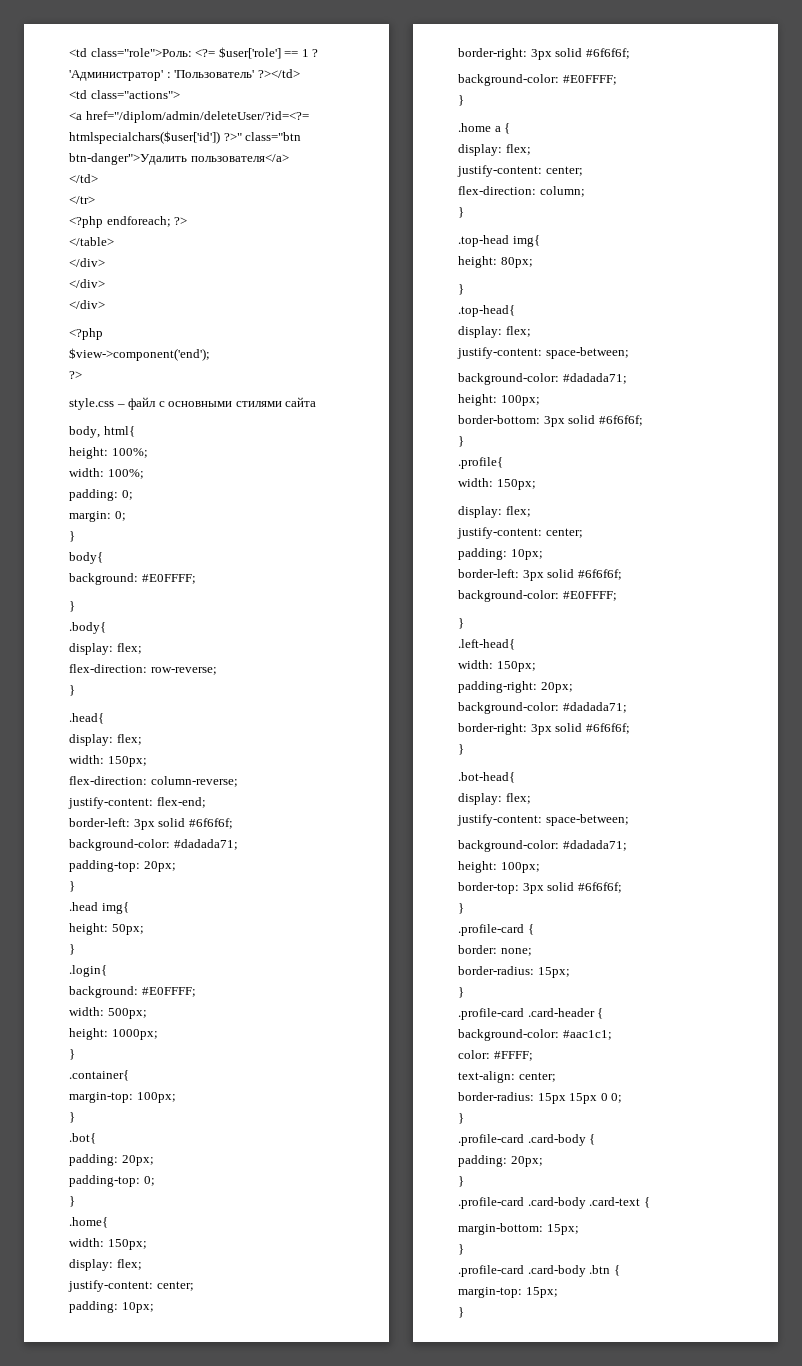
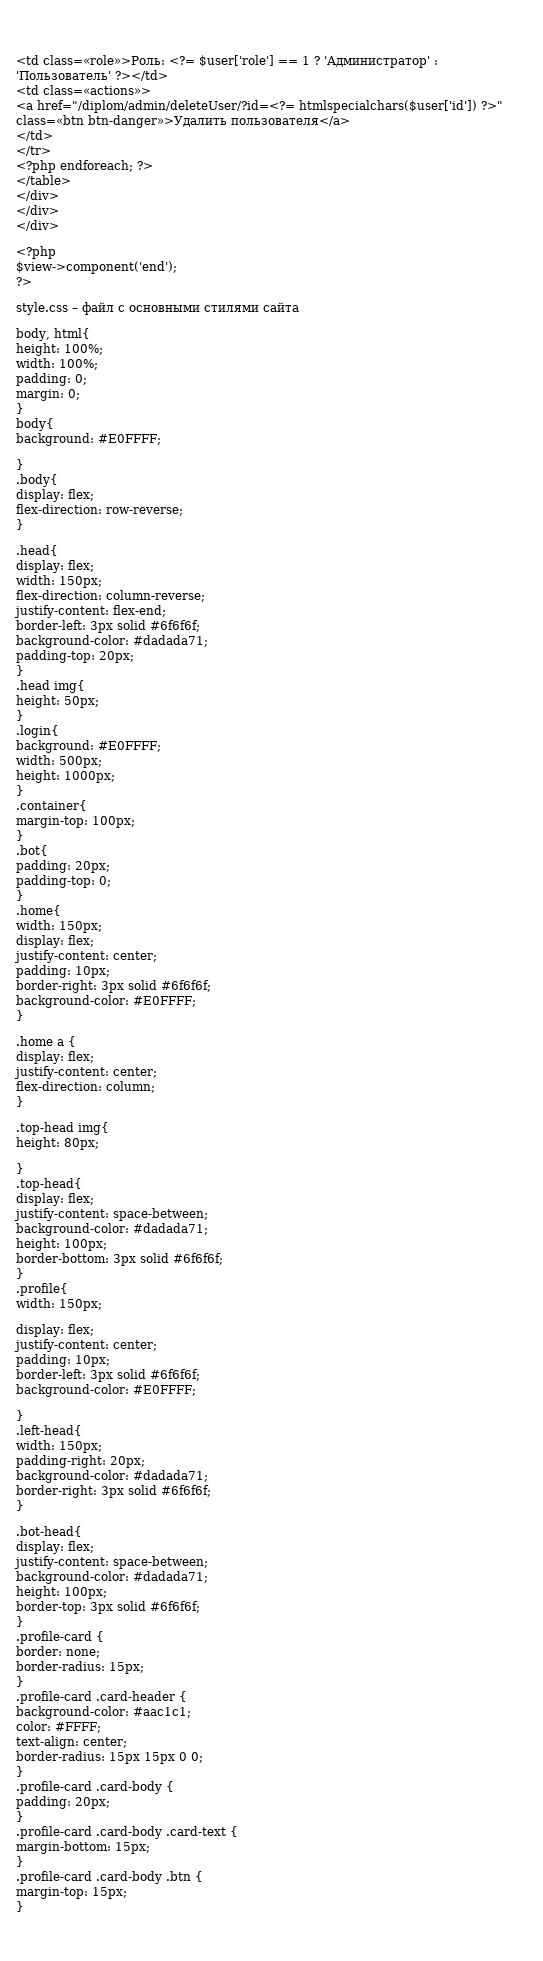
- <td class="role">Роль: <?= $user['role'] == 1 ?
+ <td class=«role»>Роль: <?= $user['role'] == 1 ?
- <td class="actions">
+ <td class=«actions»>
- <a href="/diplom/admin/deleteUser/?id=<?= htmlspecialchars($user['id']) ?>" class="btn btn-danger">Удалить пользователя</a>
+ <a href="/diplom/admin/deleteUser/?id=<?= htmlspecialchars($user['id']) ?>" class=«btn btn-danger»>Удалить пользователя</a>

